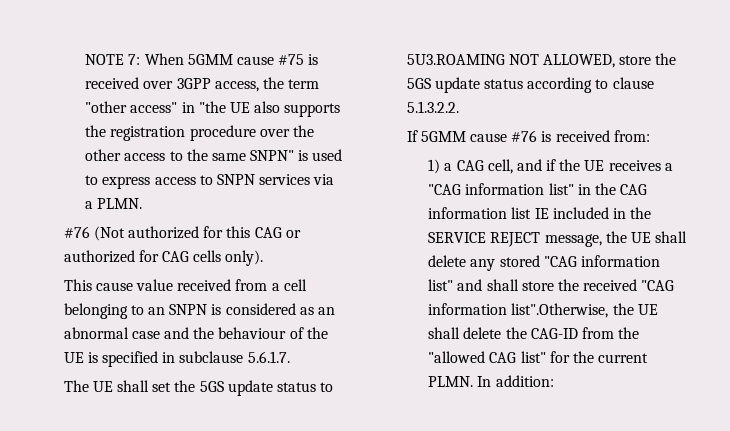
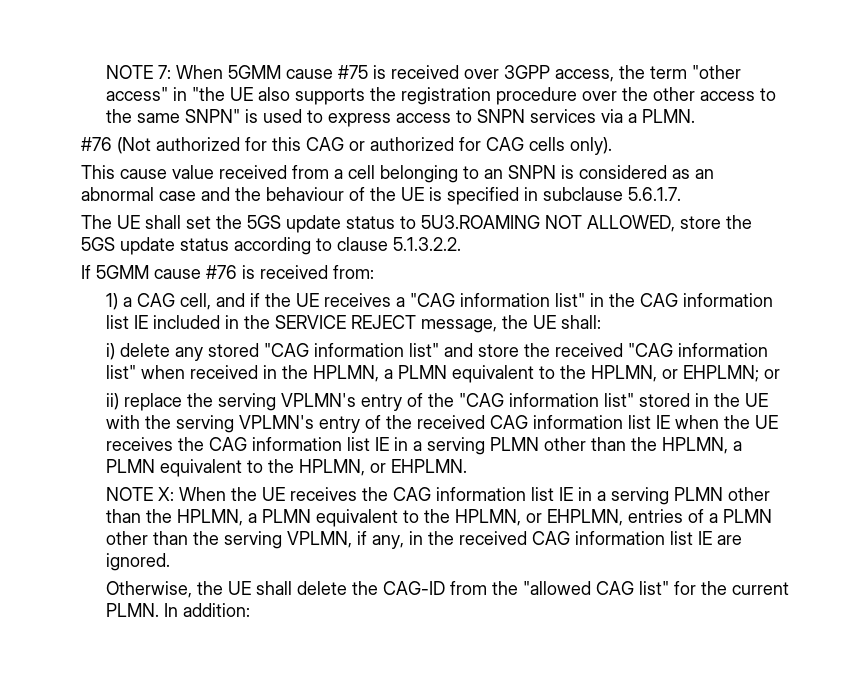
- 1) a CAG cell, and if the UE receives a "CAG information list" in the CAG information list IE included in the SERVICE REJECT message, the UE shall delete any stored "CAG information list" and shall store the received "CAG information list".Otherwise, the UE shall delete the CAG-ID from the "allowed CAG list" for the current PLMN.
+ 1) a CAG cell, and if the UE receives a "CAG information list" in the CAG information list IE included in the SERVICE REJECT message, the UE shall:
+ i) delete any stored "CAG information list" and store the received "CAG information list" when received in the HPLMN, a PLMN equivalent to the HPLMN, or EHPLMN; or
+ ii) replace the serving VPLMN's entry of the "CAG information list" stored in the UE with the serving VPLMN's entry of the received CAG information list IE when the UE receives the CAG information list IE in a serving PLMN other than the HPLMN, a PLMN equivalent to the HPLMN, or EHPLMN.
+ NOTE X: When the UE receives the CAG information list IE in a serving PLMN other than the HPLMN, a PLMN equivalent to the HPLMN, or EHPLMN, entries of a PLMN other than the serving VPLMN, if any, in the received CAG information list IE are ignored.
+ Otherwise, the UE shall delete the CAG-ID from the "allowed CAG list" for the current PLMN.

